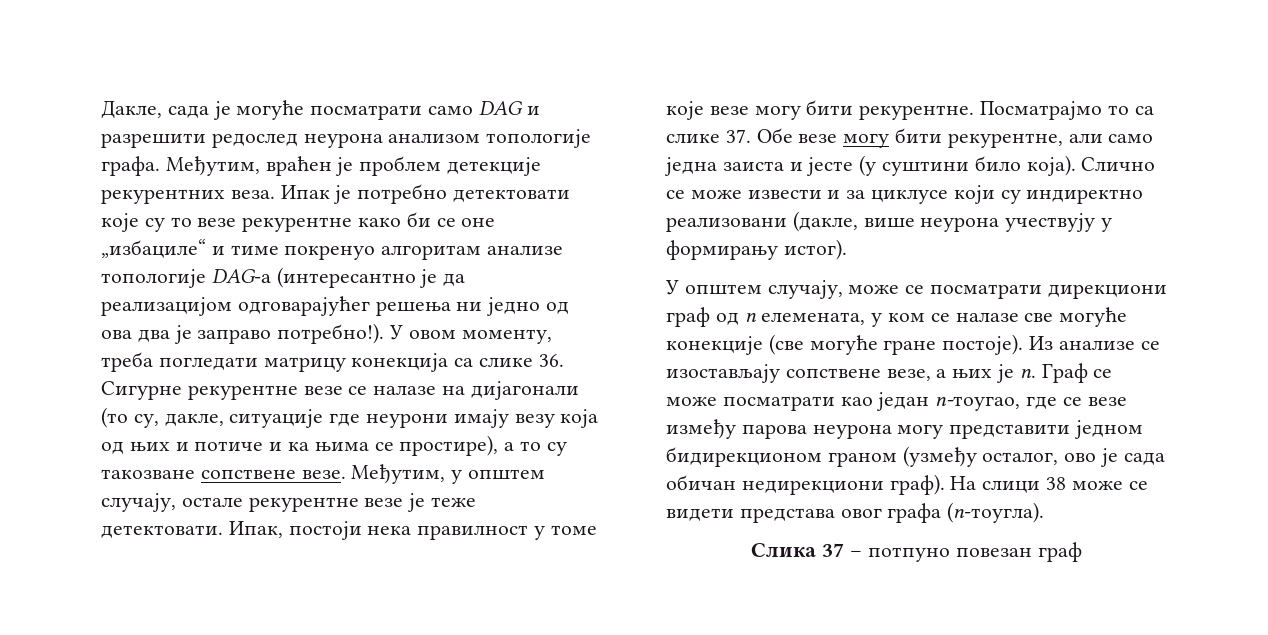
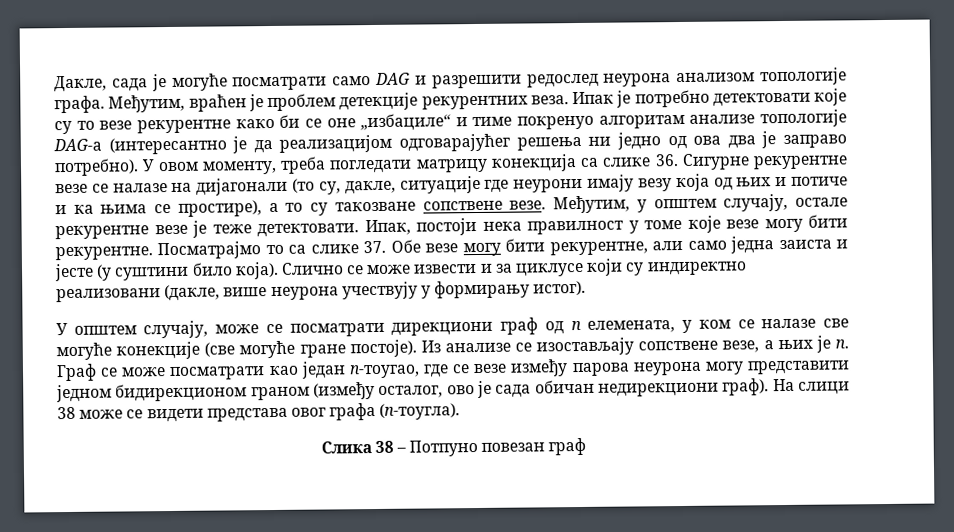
- Ипак је потребно детектовати које су то везе рекурентне како би се оне „избациле“ и тиме покренуо алгоритам анализе топологије DAG-а (интересантно је да реализацијом одговарајућег решења ни једно од ова два је заправо потребно!).
+ Ипак је потребно детектовати које су то везе рекурентне како би се оне „избациле“ и тиме покренуо алгоритам анализе топологије DAG-а (интересантно је да реализацијом одговарајућег решења ни једно од ова два је заправо потребно).
- Граф се може посматрати као један n-тоугао, где се везе између парова неурона могу представити једном бидирекционом граном (узмеђу осталог, ово је сада обичан недирекциони граф).
+ Граф се може посматрати као један n-тоугао, где се везе између парова неурона могу представити једном бидирекционом граном (између осталог, ово је сада обичан недирекциони граф).
- Слика 37 – потпуно повезан граф
+ Слика 38 – Потпуно повезан граф

